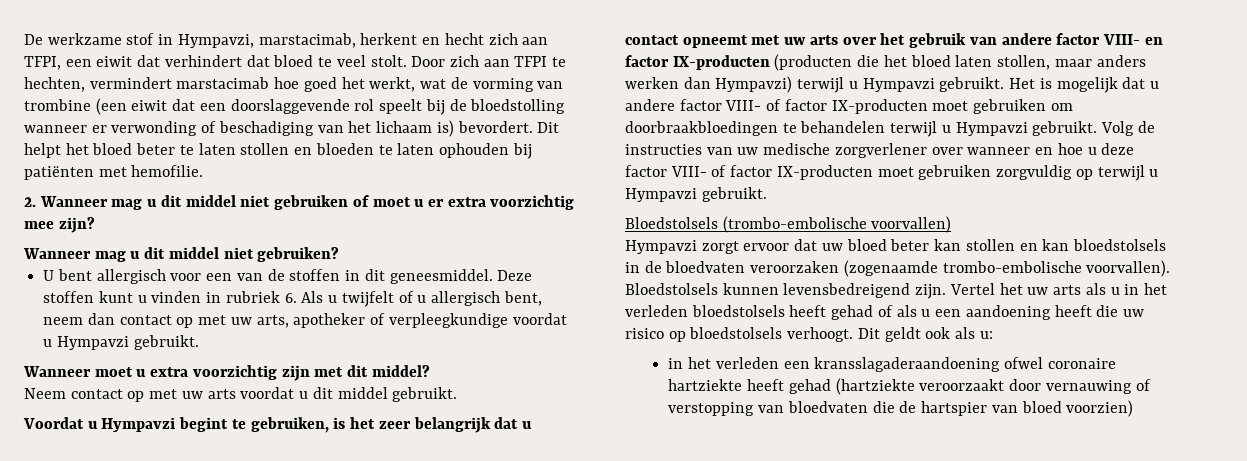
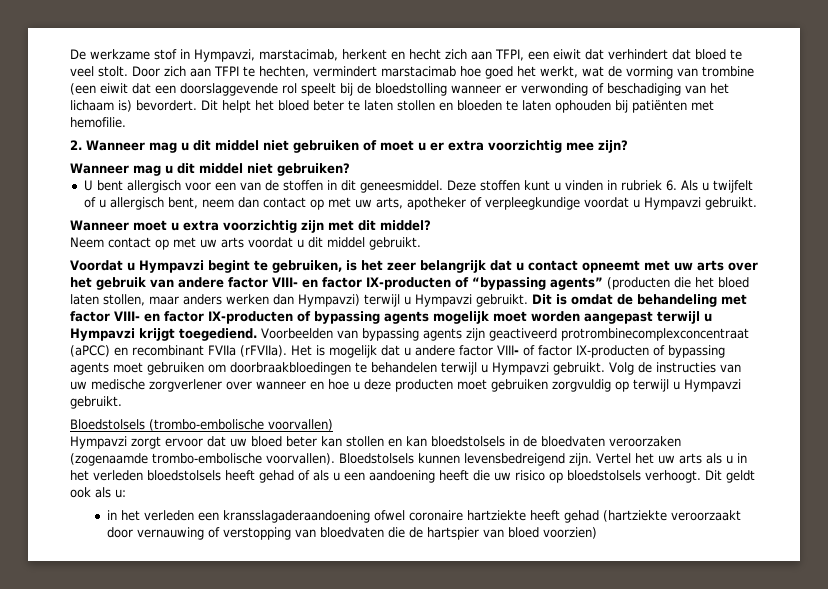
- Voordat u Hympavzi begint te gebruiken, is het zeer belangrijk dat u contact opneemt met uw arts over het gebruik van andere factor VIII- en factor IX-producten (producten die het bloed laten stollen, maar anders werken dan Hympavzi) terwijl u Hympavzi gebruikt.
+ Voordat u Hympavzi begint te gebruiken, is het zeer belangrijk dat u contact opneemt met uw arts over het gebruik van andere factor VIII- en factor IX-producten of “bypassing agents” (producten die het bloed laten stollen, maar anders werken dan Hympavzi) terwijl u Hympavzi gebruikt.
+ Dit is omdat de behandeling met factor VIII- en factor IX-producten of bypassing agents mogelijk moet worden aangepast terwijl u Hympavzi krijgt toegediend. Voorbeelden van bypassing agents zijn geactiveerd protrombinecomplexconcentraat (aPCC) en recombinant FVIIa (rFVIIa).
- Het is mogelijk dat u andere factor VIII- of factor IX-producten moet gebruiken om doorbraakbloedingen te behandelen terwijl u Hympavzi gebruikt.
+ Het is mogelijk dat u andere factor VIII- of factor IX-producten of bypassing agents moet gebruiken om doorbraakbloedingen te behandelen terwijl u Hympavzi gebruikt.
- Volg de instructies van uw medische zorgverlener over wanneer en hoe u deze factor VIII- of factor IX-producten moet gebruiken zorgvuldig op terwijl u Hympavzi gebruikt.
+ Volg de instructies van uw medische zorgverlener over wanneer en hoe u deze producten moet gebruiken zorgvuldig op terwijl u Hympavzi gebruikt.

